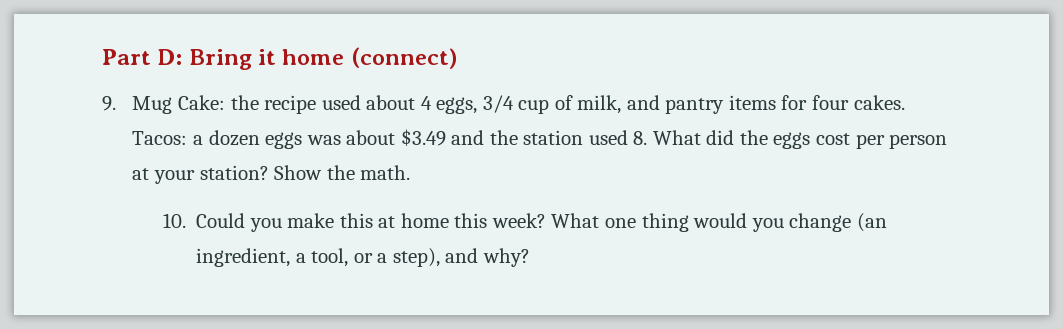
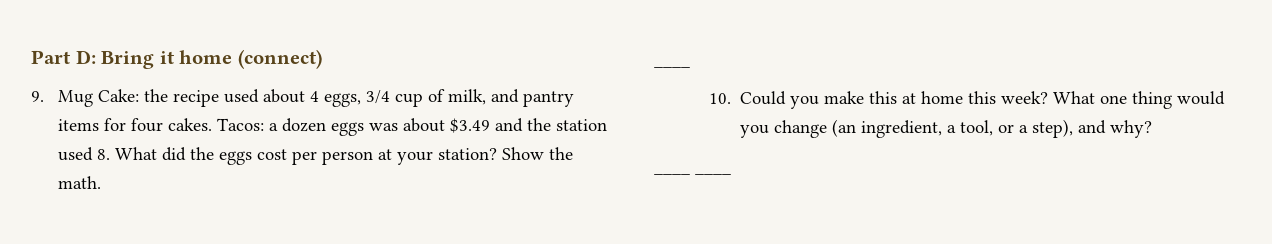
  Show the math.
+ ____
+ ____ ____

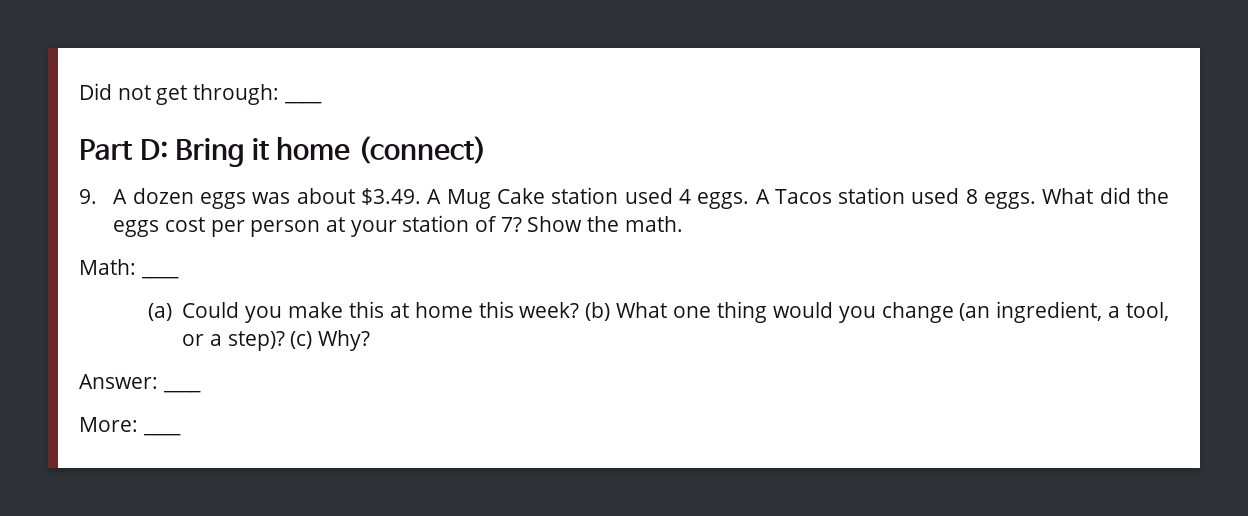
+ Did not get through: ____
- 9. Mug Cake: the recipe used about 4 eggs, 3/4 cup of milk, and pantry items for four cakes. Tacos: a dozen eggs was about $3.49 and the station used 8. What did the eggs cost per person at your station?
+ 9. A dozen eggs was about $3.49. A Mug Cake station used 4 eggs. A Tacos station used 8 eggs. What did the eggs cost per person at your station of 7?
  Show the math.
- ____
- 10. Could you make this at home this week?
+ Math: ____
+ (a) Could you make this at home this week?
- What one thing would you change (an ingredient, a tool, or a step), and why?
- ____ ____
+ (b) What one thing would you change (an ingredient, a tool, or a step)? (c) Why?
+ Answer: ____
+ More: ____

